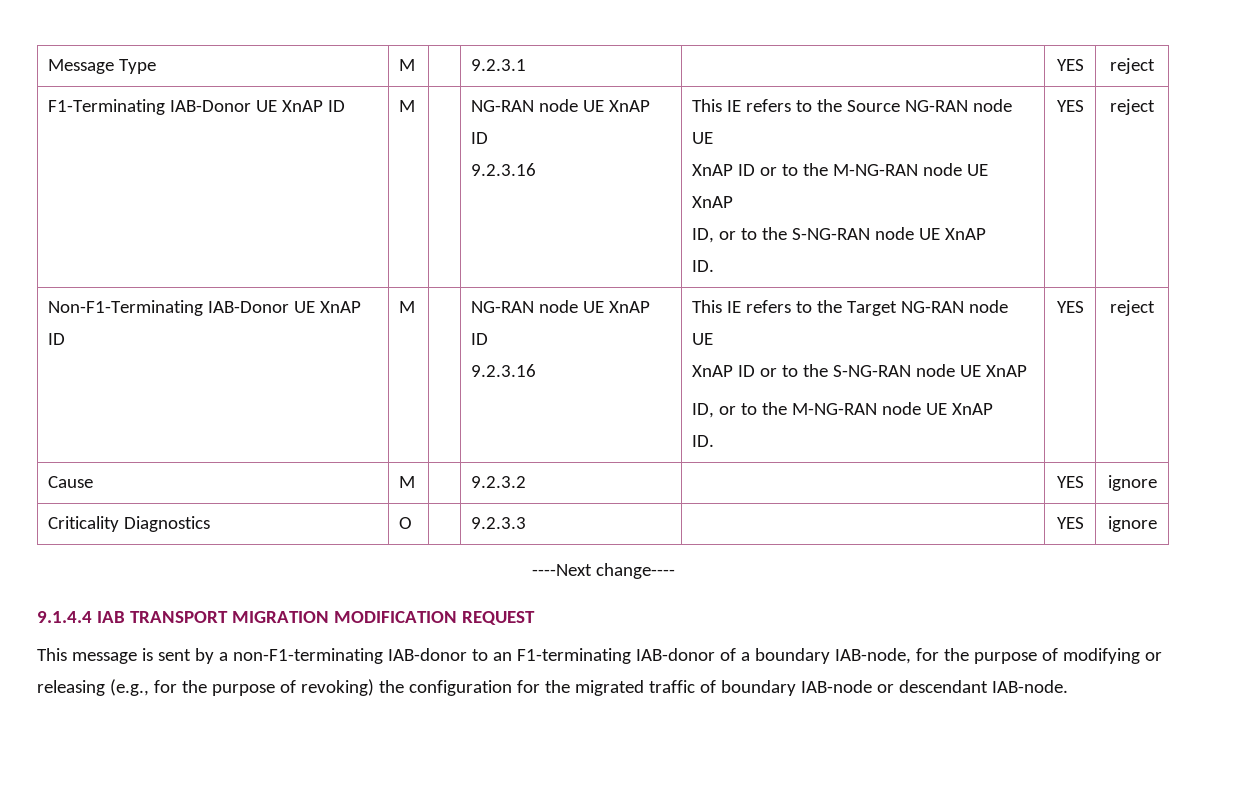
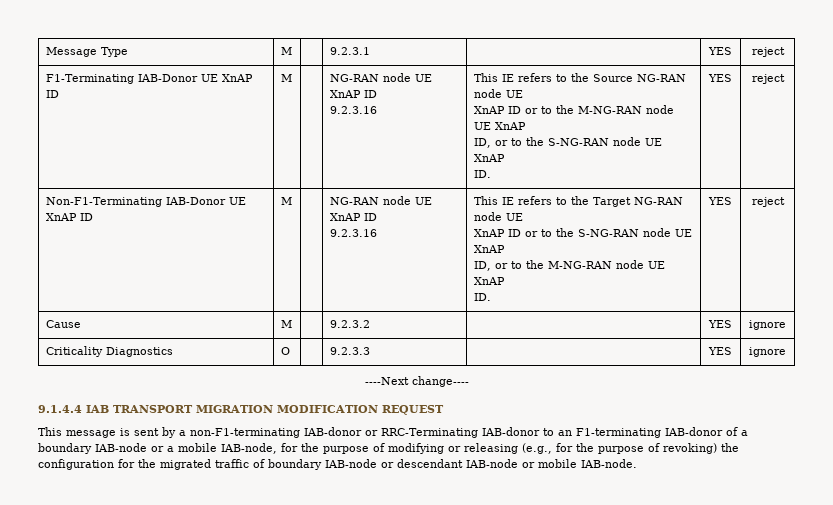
- This message is sent by a non-F1-terminating IAB-donor to an F1-terminating IAB-donor of a boundary IAB-node, for the purpose of modifying or releasing (e.g., for the purpose of revoking) the configuration for the migrated traffic of boundary IAB-node or descendant IAB-node.
+ This message is sent by a non-F1-terminating IAB-donor or RRC-Terminating IAB-donor to an F1-terminating IAB-donor of a boundary IAB-node or a mobile IAB-node, for the purpose of modifying or releasing (e.g., for the purpose of revoking) the configuration for the migrated traffic of boundary IAB-node or descendant IAB-node or mobile IAB-node.

